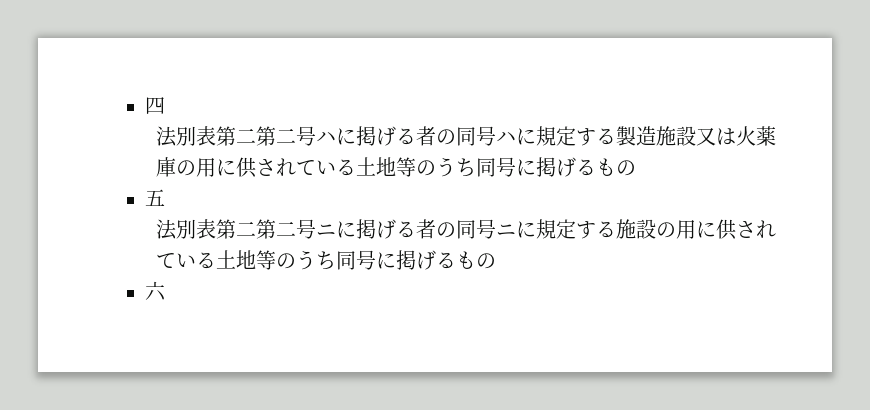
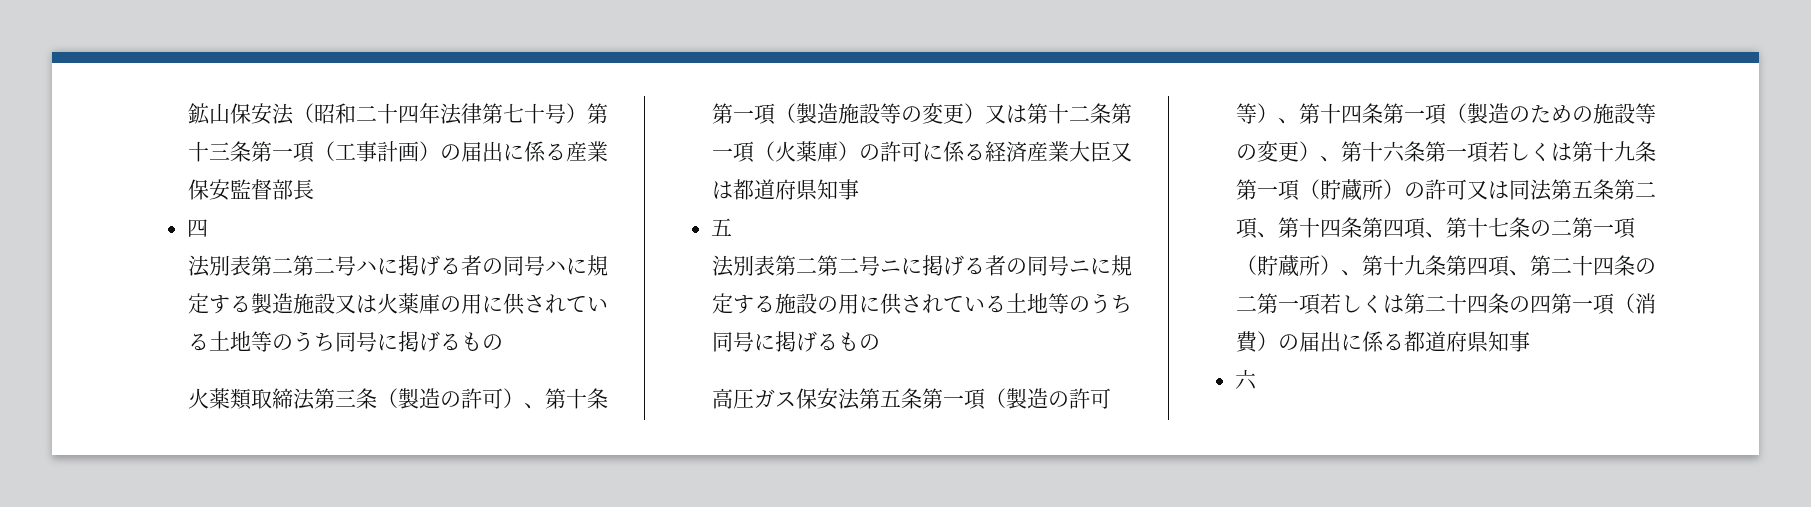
+ 鉱山保安法（昭和二十四年法律第七十号）第十三条第一項（工事計画）の届出に係る産業保安監督部長
+ 火薬類取締法第三条（製造の許可）、第十条第一項（製造施設等の変更）又は第十二条第一項（火薬庫）の許可に係る経済産業大臣又は都道府県知事
+ 高圧ガス保安法第五条第一項（製造の許可等）、第十四条第一項（製造のための施設等の変更）、第十六条第一項若しくは第十九条第一項（貯蔵所）の許可又は同法第五条第二項、第十四条第四項、第十七条の二第一項（貯蔵所）、第十九条第四項、第二十四条の二第一項若しくは第二十四条の四第一項（消費）の届出に係る都道府県知事

